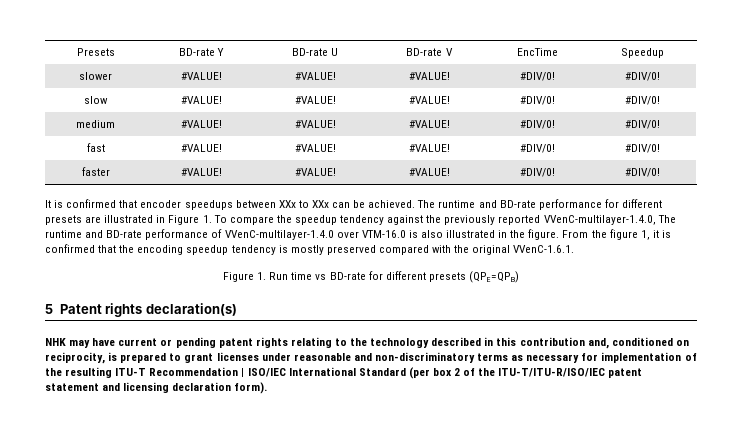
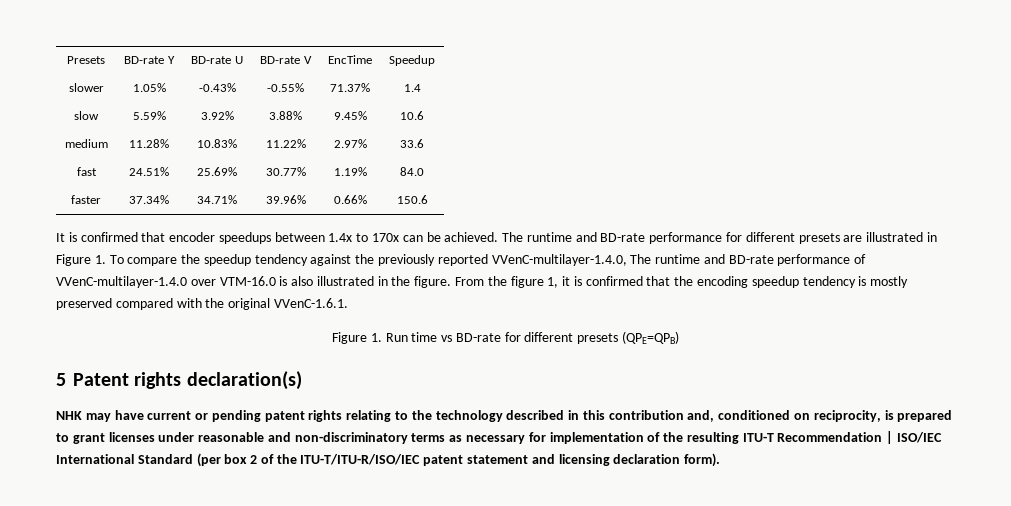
- slower | #VALUE! | #VALUE! | #VALUE! | #DIV/0! | #DIV/0!
- slow | #VALUE! | #VALUE! | #VALUE! | #DIV/0! | #DIV/0!
- medium | #VALUE! | #VALUE! | #VALUE! | #DIV/0! | #DIV/0!
- fast | #VALUE! | #VALUE! | #VALUE! | #DIV/0! | #DIV/0!
- faster | #VALUE! | #VALUE! | #VALUE! | #DIV/0! | #DIV/0!
+ slower | 1.05% | -0.43% | -0.55% | 71.37% | 1.4
+ slow | 5.59% | 3.92% | 3.88% | 9.45% | 10.6
+ medium | 11.28% | 10.83% | 11.22% | 2.97% | 33.6
+ fast | 24.51% | 25.69% | 30.77% | 1.19% | 84.0
+ faster | 37.34% | 34.71% | 39.96% | 0.66% | 150.6
- It is confirmed that encoder speedups between XXx to XXx can be achieved.
+ It is confirmed that encoder speedups between 1.4x to 170x can be achieved.

